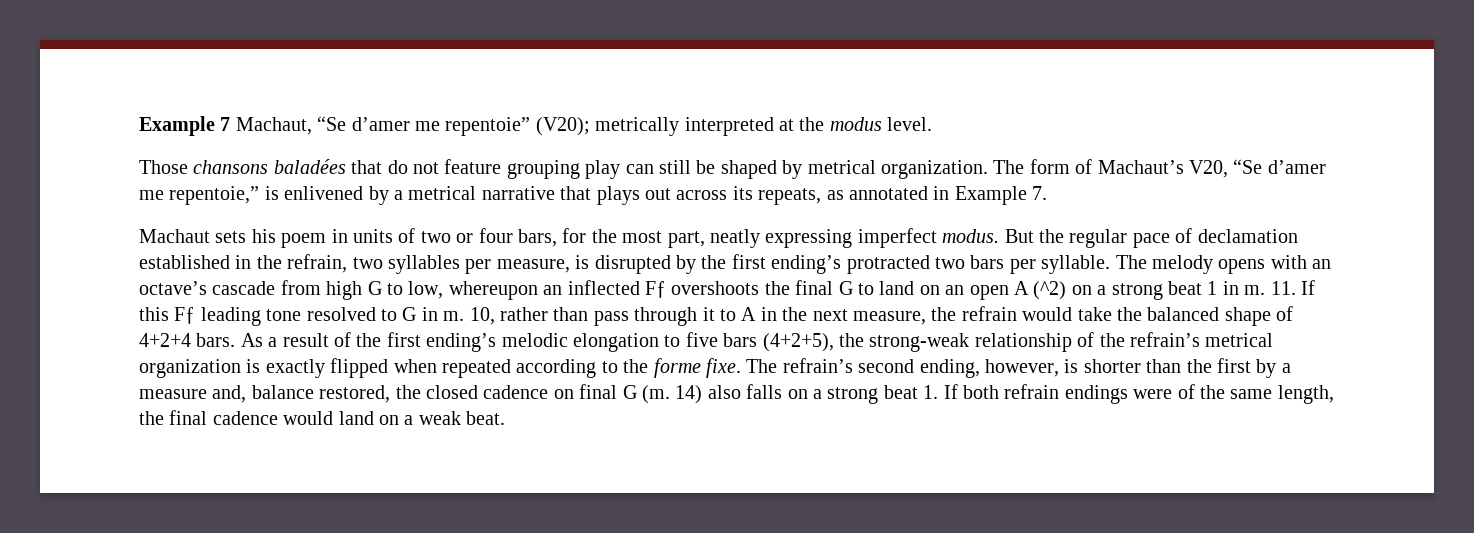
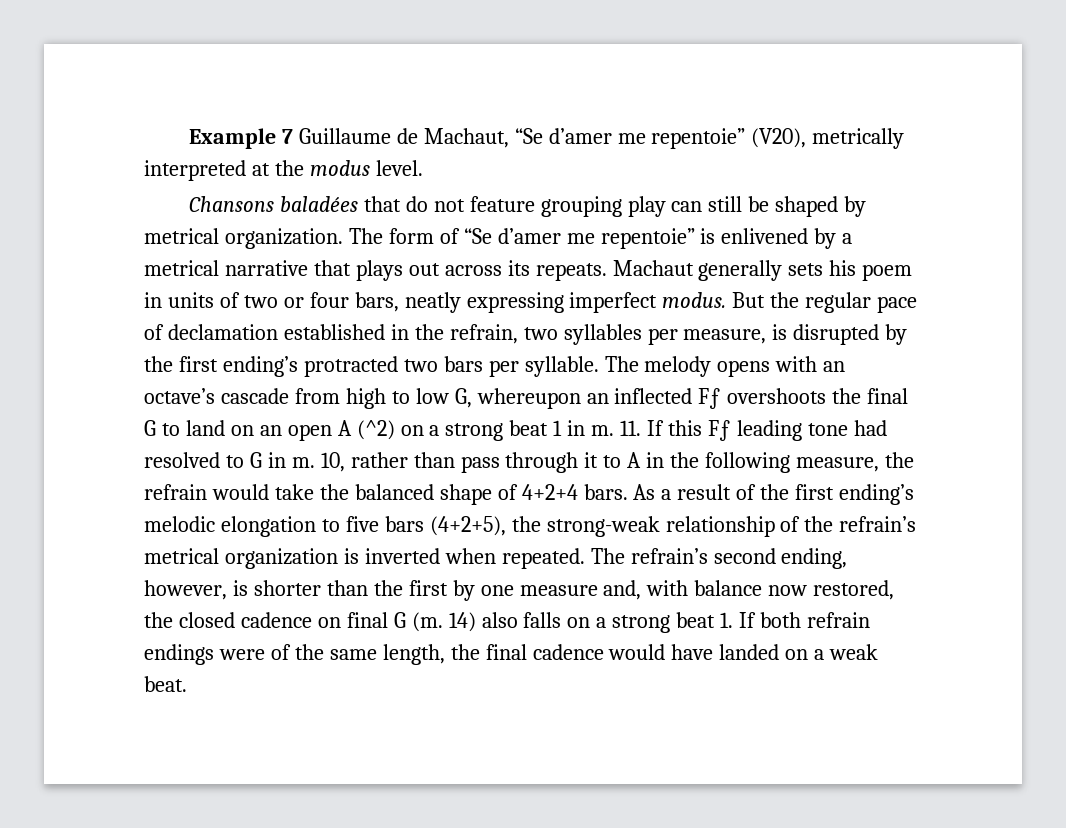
- Example 7 Machaut, “Se d’amer me repentoie” (V20); metrically interpreted at the modus level.
+ Example 7 Guillaume de Machaut, “Se d’amer me repentoie” (V20), metrically interpreted at the modus level.
- Those chansons baladées that do not feature grouping play can still be shaped by metrical organization.
+ Chansons baladées that do not feature grouping play can still be shaped by metrical organization.
- The form of Machaut’s V20, “Se d’amer me repentoie,” is enlivened by a metrical narrative that plays out across its repeats, as annotated in Example 7.
- Machaut sets his poem in units of two or four bars, for the most part, neatly expressing imperfect modus.
+ The form of “Se d’amer me repentoie” is enlivened by a metrical narrative that plays out across its repeats. Machaut generally sets his poem in units of two or four bars, neatly expressing imperfect modus.
- The melody opens with an octave’s cascade from high G to low, whereupon an inflected Fƒ overshoots the final G to land on an open A (^2) on a strong beat 1 in m.
+ The melody opens with an octave’s cascade from high to low G, whereupon an inflected Fƒ overshoots the final G to land on an open A (^2) on a strong beat 1 in m.
- 11. If this Fƒ leading tone resolved to G in m.
+ 11. If this Fƒ leading tone had resolved to G in m.
- 10, rather than pass through it to A in the next measure, the refrain would take the balanced shape of 4+2+4 bars.
+ 10, rather than pass through it to A in the following measure, the refrain would take the balanced shape of 4+2+4 bars.
- As a result of the first ending’s melodic elongation to five bars (4+2+5), the strong-weak relationship of the refrain’s metrical organization is exactly flipped when repeated according to the forme fixe.
+ As a result of the first ending’s melodic elongation to five bars (4+2+5), the strong-weak relationship of the refrain’s metrical organization is inverted when repeated.
- The refrain’s second ending, however, is shorter than the first by a measure and, balance restored, the closed cadence on final G (m.
+ The refrain’s second ending, however, is shorter than the first by one measure and, with balance now restored, the closed cadence on final G (m.
- 14) also falls on a strong beat 1. If both refrain endings were of the same length, the final cadence would land on a weak beat.
+ 14) also falls on a strong beat 1. If both refrain endings were of the same length, the final cadence would have landed on a weak beat.

